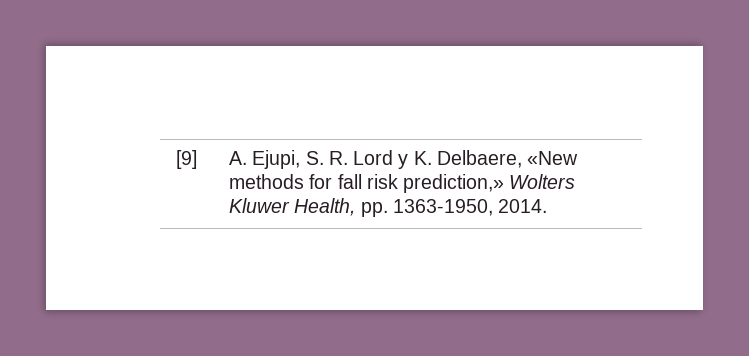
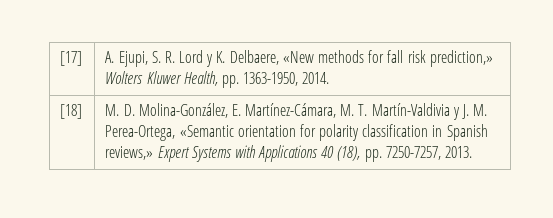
- [9] | A. Ejupi, S. R. Lord y K. Delbaere, «New methods for fall risk prediction,» Wolters Kluwer Health, pp. 1363-1950, 2014.
+ [17] | A. Ejupi, S. R. Lord y K. Delbaere, «New methods for fall risk prediction,» Wolters Kluwer Health, pp. 1363-1950, 2014.
+ [18] | M. D. Molina-González, E. Martínez-Cámara, M. T. Martín-Valdivia y J. M. Perea-Ortega, «Semantic orientation for polarity classification in Spanish reviews,» Expert Systems with Applications 40 (18), pp. 7250-7257, 2013.

